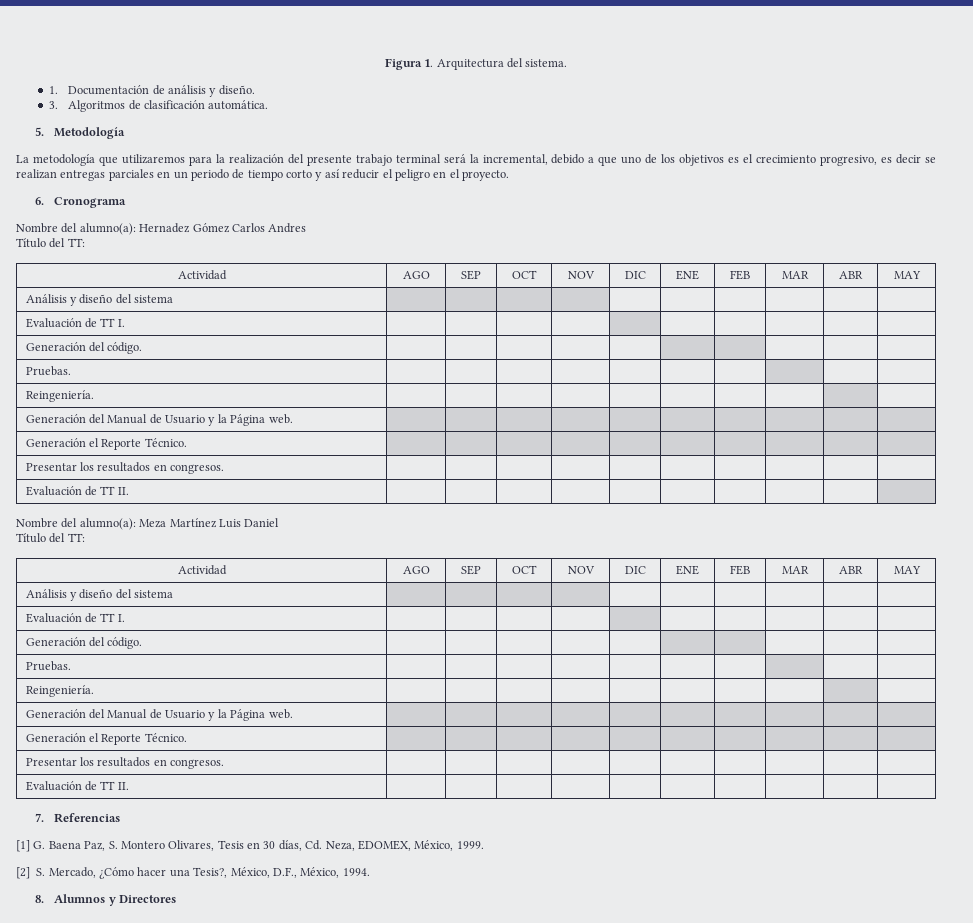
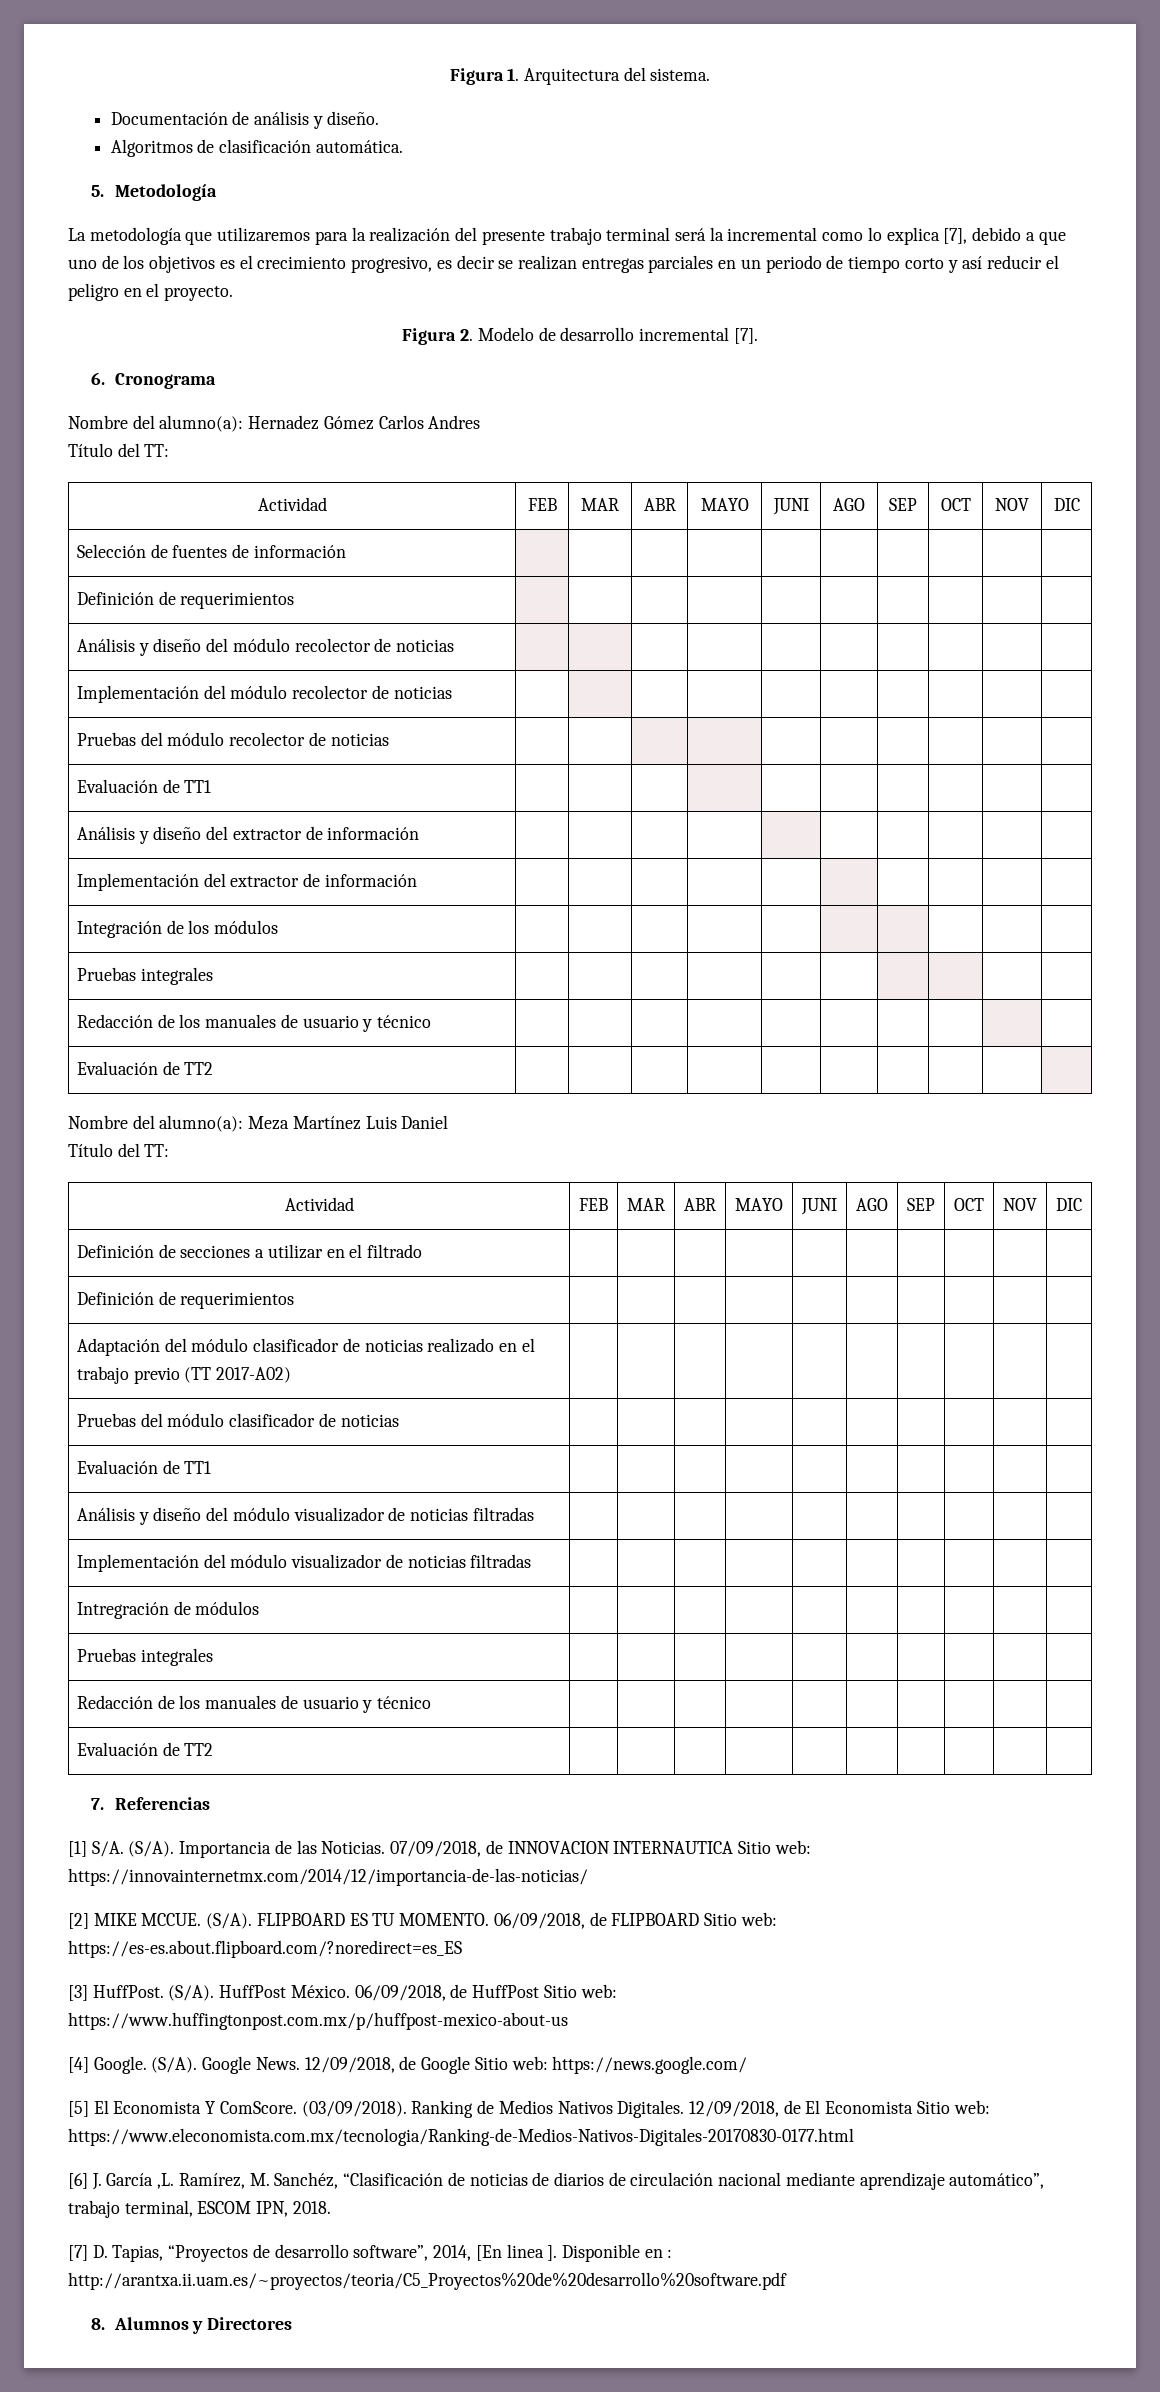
- 1. Documentación de análisis y diseño.
+ Documentación de análisis y diseño.
- 3. Algoritmos de clasificación automática.
+ Algoritmos de clasificación automática.
- La metodología que utilizaremos para la realización del presente trabajo terminal será la incremental, debido a que uno de los objetivos es el crecimiento progresivo, es decir se realizan entregas parciales en un periodo de tiempo corto y así reducir el peligro en el proyecto.
+ La metodología que utilizaremos para la realización del presente trabajo terminal será la incremental como lo explica [7], debido a que uno de los objetivos es el crecimiento progresivo, es decir se realizan entregas parciales en un periodo de tiempo corto y así reducir el peligro en el proyecto.
+ Figura 2. Modelo de desarrollo incremental [7].
  Nombre del alumno(a): Hernadez Gómez Carlos Andres
  Título del TT:
- Actividad | AGO | SEP | OCT | NOV | DIC | ENE | FEB | MAR | ABR | MAY
- Análisis y diseño del sistema | | | | | | | | | |
- Evaluación de TT I. | | | | | | | | | |
- Generación del código. | | | | | | | | | |
- Pruebas. | | | | | | | | | |
- Reingeniería. | | | | | | | | | |
- Generación del Manual de Usuario y la Página web. | | | | | | | | | |
- Generación el Reporte Técnico. | | | | | | | | | |
- Presentar los resultados en congresos. | | | | | | | | | |
- Evaluación de TT II. | | | | | | | | | |
+ Actividad | FEB | MAR | ABR | MAYO | JUNI | AGO | SEP | OCT | NOV | DIC
+ Selección de fuentes de información | | | | | | | | | |
+ Definición de requerimientos | | | | | | | | | |
+ Análisis y diseño del módulo recolector de noticias | | | | | | | | | |
+ Implementación del módulo recolector de noticias | | | | | | | | | |
+ Pruebas del módulo recolector de noticias | | | | | | | | | |
+ Evaluación de TT1 | | | | | | | | | |
+ Análisis y diseño del extractor de información | | | | | | | | | |
+ Implementación del extractor de información | | | | | | | | | |
+ Integración de los módulos | | | | | | | | | |
+ Pruebas integrales | | | | | | | | | |
+ Redacción de los manuales de usuario y técnico | | | | | | | | | |
+ Evaluación de TT2 | | | | | | | | | |
  Nombre del alumno(a): Meza Martínez Luis Daniel
  Título del TT:
- Actividad | AGO | SEP | OCT | NOV | DIC | ENE | FEB | MAR | ABR | MAY
- Análisis y diseño del sistema | | | | | | | | | |
- Evaluación de TT I. | | | | | | | | | |
- Generación del código. | | | | | | | | | |
- Pruebas. | | | | | | | | | |
- Reingeniería. | | | | | | | | | |
- Generación del Manual de Usuario y la Página web. | | | | | | | | | |
- Generación el Reporte Técnico. | | | | | | | | | |
- Presentar los resultados en congresos. | | | | | | | | | |
- Evaluación de TT II. | | | | | | | | | |
+ Actividad | FEB | MAR | ABR | MAYO | JUNI | AGO | SEP | OCT | NOV | DIC
+ Definición de secciones a utilizar en el filtrado | | | | | | | | | |
+ Definición de requerimientos | | | | | | | | | |
+ Adaptación del módulo clasificador de noticias realizado en el trabajo previo (TT 2017-A02) | | | | | | | | | |
+ Pruebas del módulo clasificador de noticias | | | | | | | | | |
+ Evaluación de TT1 | | | | | | | | | |
+ Análisis y diseño del módulo visualizador de noticias filtradas | | | | | | | | | |
+ Implementación del módulo visualizador de noticias filtradas | | | | | | | | | |
+ Intregración de módulos | | | | | | | | | |
+ Pruebas integrales | | | | | | | | | |
+ Redacción de los manuales de usuario y técnico | | | | | | | | | |
+ Evaluación de TT2 | | | | | | | | | |
- [1] G. Baena Paz, S. Montero Olivares, Tesis en 30 días, Cd. Neza, EDOMEX, México, 1999.
- [2] S. Mercado, ¿Cómo hacer una Tesis?, México, D.F., México, 1994.
+ [1] S/A. (S/A). Importancia de las Noticias. 07/09/2018, de INNOVACION INTERNAUTICA Sitio web: https://innovainternetmx.com/2014/12/importancia-de-las-noticias/
+ [2] MIKE MCCUE. (S/A). FLIPBOARD ES TU MOMENTO. 06/09/2018, de FLIPBOARD Sitio web: https://es-es.about.flipboard.com/?noredirect=es_ES
+ [3] HuffPost. (S/A). HuffPost México. 06/09/2018, de HuffPost Sitio web: https://www.huffingtonpost.com.mx/p/huffpost-mexico-about-us
+ [4] Google. (S/A). Google News. 12/09/2018, de Google Sitio web: https://news.google.com/
+ [5] El Economista Y ComScore. (03/09/2018). Ranking de Medios Nativos Digitales. 12/09/2018, de El Economista Sitio web: https://www.eleconomista.com.mx/tecnologia/Ranking-de-Medios-Nativos-Digitales-20170830-0177.html
+ [6] J. García ,L. Ramírez, M. Sanchéz, “Clasificación de noticias de diarios de circulación nacional mediante aprendizaje automático”, trabajo terminal, ESCOM IPN, 2018.
+ [7] D. Tapias, “Proyectos de desarrollo software”, 2014, [En linea ]. Disponible en : http://arantxa.ii.uam.es/~proyectos/teoria/C5_Proyectos%20de%20desarrollo%20software.pdf

